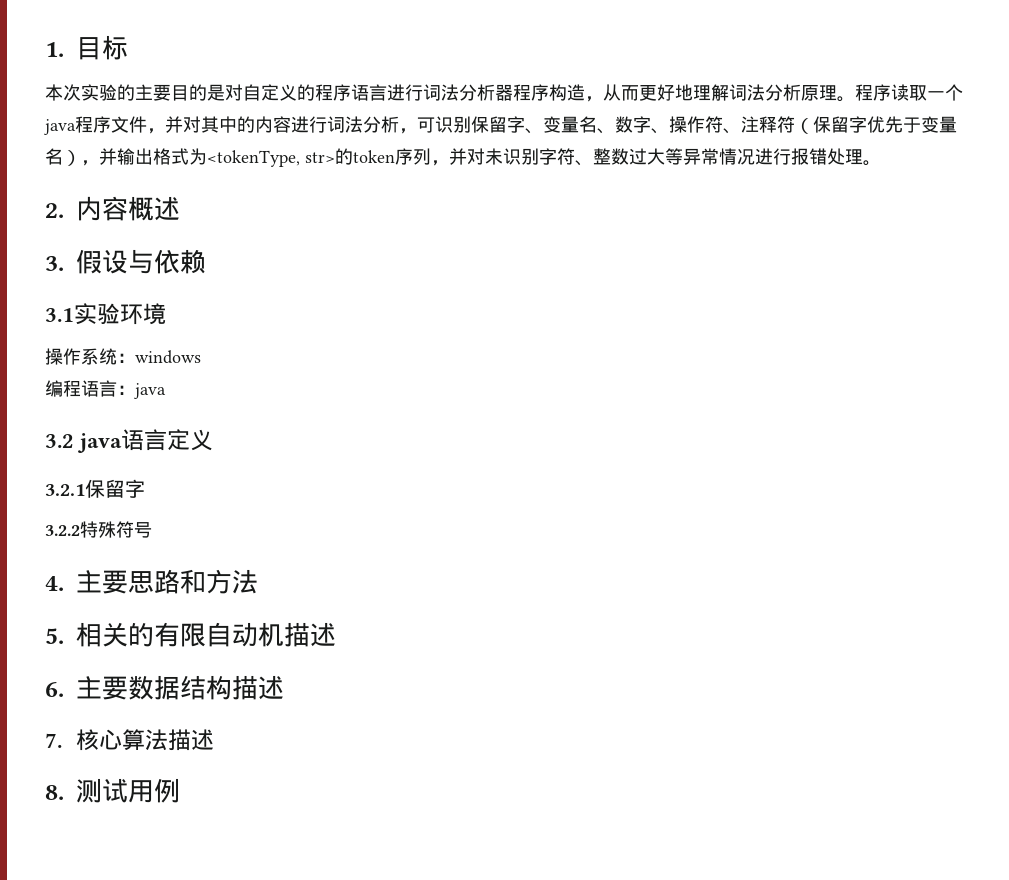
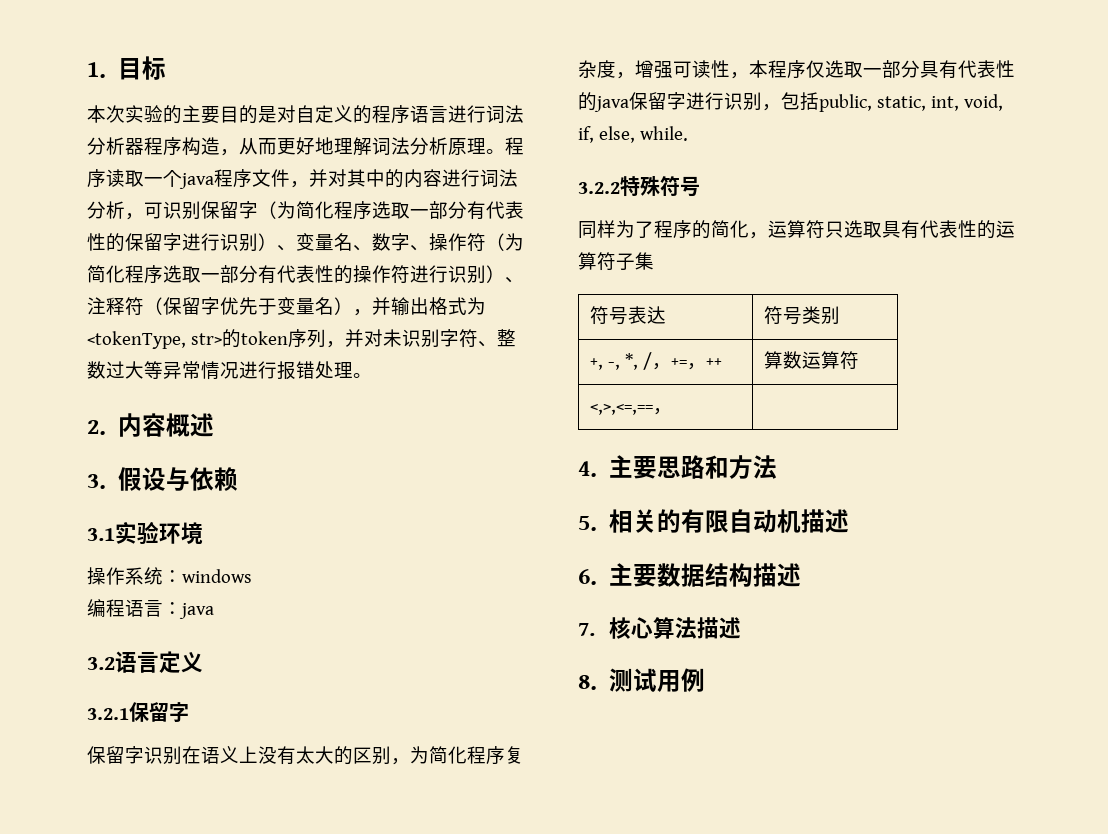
- 程序读取一个java程序文件，并对其中的内容进行词法分析，可识别保留字、变量名、数字、操作符、注释符（保留字优先于变量名），并输出格式为<tokenType, str>的token序列，并对未识别字符、整数过大等异常情况进行报错处理。
+ 程序读取一个java程序文件，并对其中的内容进行词法分析，可识别保留字（为简化程序选取一部分有代表性的保留字进行识别）、变量名、数字、操作符（为简化程序选取一部分有代表性的操作符进行识别）、注释符（保留字优先于变量名），并输出格式为<tokenType, str>的token序列，并对未识别字符、整数过大等异常情况进行报错处理。
- 3.2 java语言定义
+ 3.2语言定义
+ 保留字识别在语义上没有太大的区别，为简化程序复杂度，增强可读性，本程序仅选取一部分具有代表性的java保留字进行识别，包括public, static, int, void, if, else, while.
  3.2.2特殊符号
+ 同样为了程序的简化，运算符只选取具有代表性的运算符子集
+ 符号表达 | 符号类别
+ +, -, *, /，+=，++ | 算数运算符
+ <,>,<=,==， |

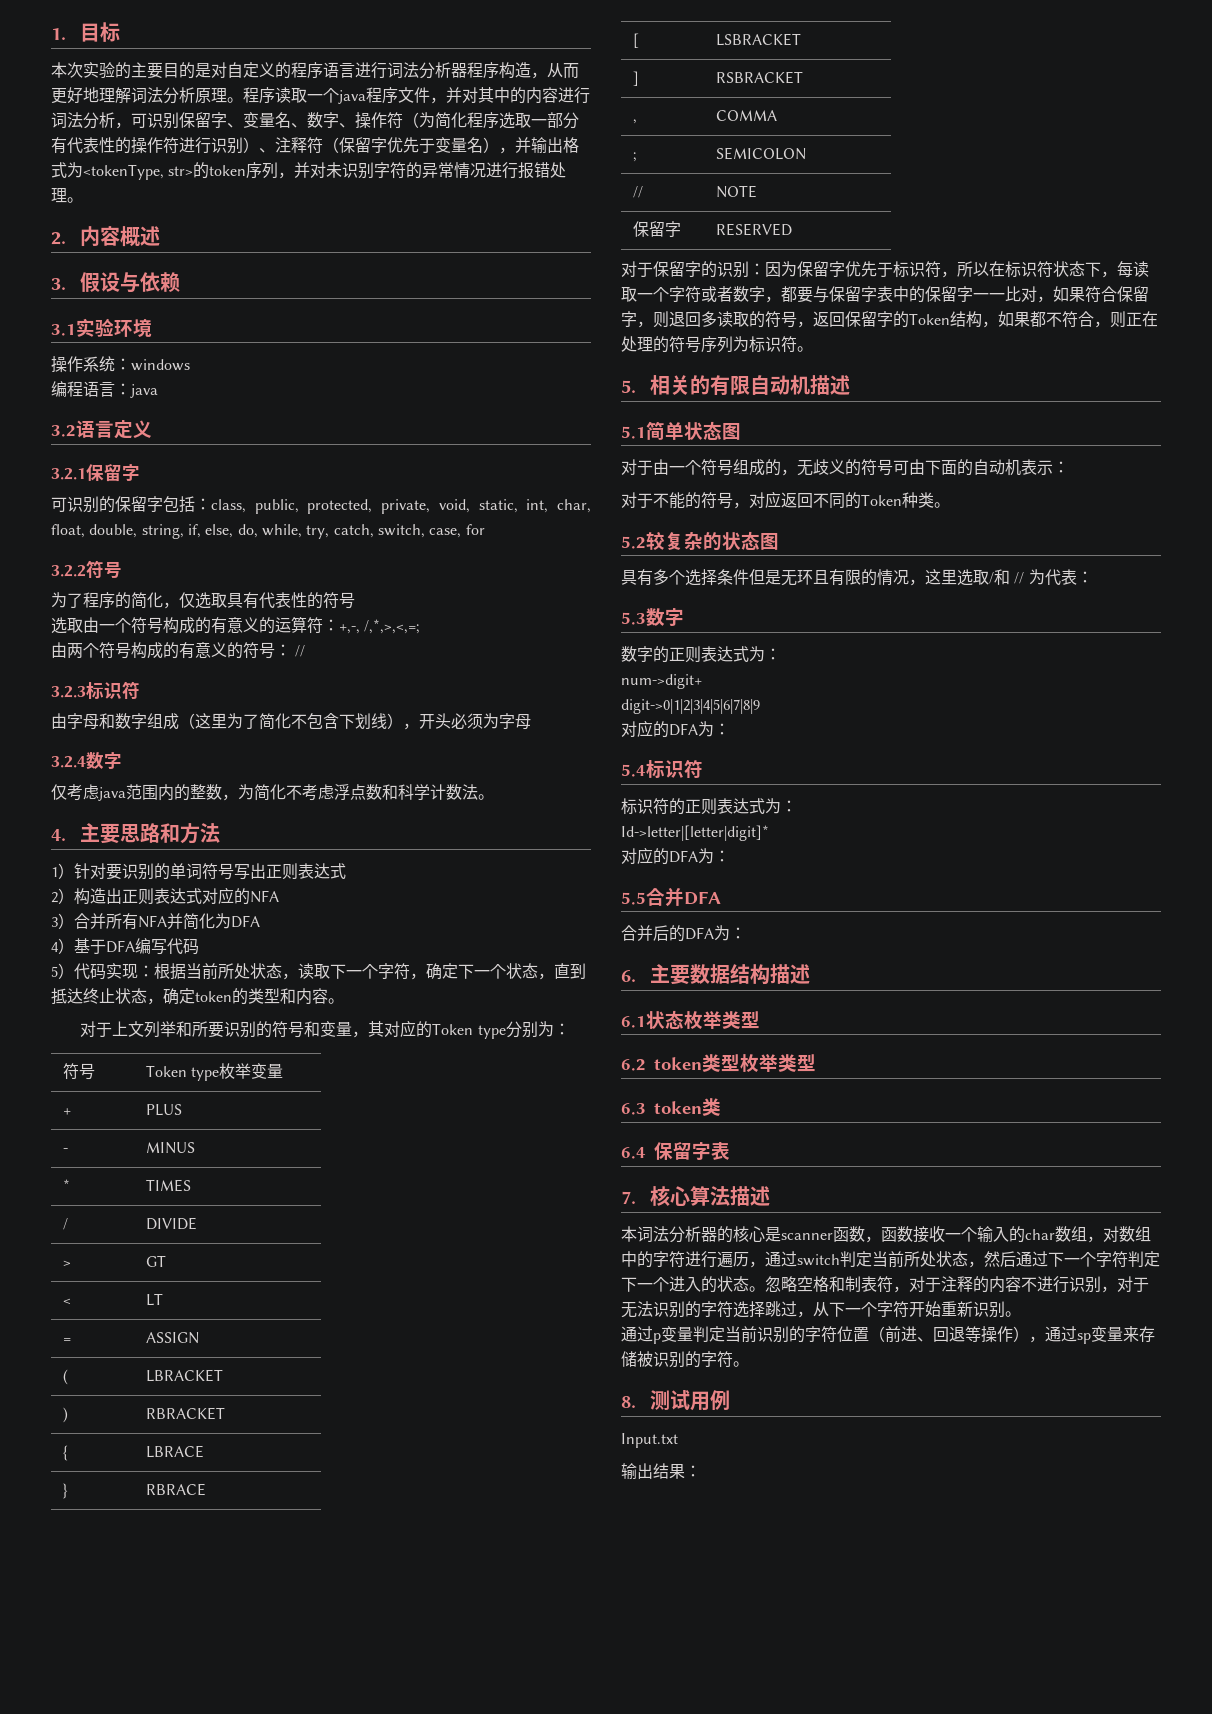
- 程序读取一个java程序文件，并对其中的内容进行词法分析，可识别保留字（为简化程序选取一部分有代表性的保留字进行识别）、变量名、数字、操作符（为简化程序选取一部分有代表性的操作符进行识别）、注释符（保留字优先于变量名），并输出格式为<tokenType, str>的token序列，并对未识别字符、整数过大等异常情况进行报错处理。
+ 程序读取一个java程序文件，并对其中的内容进行词法分析，可识别保留字、变量名、数字、操作符（为简化程序选取一部分有代表性的操作符进行识别）、注释符（保留字优先于变量名），并输出格式为<tokenType, str>的token序列，并对未识别字符的异常情况进行报错处理。
- 保留字识别在语义上没有太大的区别，为简化程序复杂度，增强可读性，本程序仅选取一部分具有代表性的java保留字进行识别，包括public, static, int, void, if, else, while.
+ 可识别的保留字包括：class, public, protected, private, void, static, int, char, float, double, string, if, else, do, while, try, catch, switch, case, for
- 3.2.2特殊符号
- 同样为了程序的简化，运算符只选取具有代表性的运算符子集
- 符号表达 | 符号类别
- +, -, *, /，+=，++ | 算数运算符
- <,>,<=,==， |
+ 3.2.2符号
+ 为了程序的简化，仅选取具有代表性的符号
+ 选取由一个符号构成的有意义的运算符：+,-, /,*,>,<,=;
+ 由两个符号构成的有意义的符号： //
+ 3.2.3标识符
+ 由字母和数字组成（这里为了简化不包含下划线），开头必须为字母
+ 3.2.4数字
+ 仅考虑java范围内的整数，为简化不考虑浮点数和科学计数法。
+ 1）针对要识别的单词符号写出正则表达式
+ 2）构造出正则表达式对应的NFA
+ 3）合并所有NFA并简化为DFA
+ 4）基于DFA编写代码
+ 5）代码实现：根据当前所处状态，读取下一个字符，确定下一个状态，直到抵达终止状态，确定token的类型和内容。
+ 对于上文列举和所要识别的符号和变量，其对应的Token type分别为：
+ 符号 | Token type枚举变量
+ + | PLUS
+ - | MINUS
+ * | TIMES
+ / | DIVIDE
+ > | GT
+ < | LT
+ = | ASSIGN
+ ( | LBRACKET
+ ) | RBRACKET
+ { | LBRACE
+ } | RBRACE
+ [ | LSBRACKET
+ ] | RSBRACKET
+ , | COMMA
+ ; | SEMICOLON
+ // | NOTE
+ 保留字 | RESERVED
+ 对于保留字的识别：因为保留字优先于标识符，所以在标识符状态下，每读取一个字符或者数字，都要与保留字表中的保留字一一比对，如果符合保留字，则退回多读取的符号，返回保留字的Token结构，如果都不符合，则正在处理的符号序列为标识符。
+ 5.1简单状态图
+ 对于由一个符号组成的，无歧义的符号可由下面的自动机表示：
+ 对于不能的符号，对应返回不同的Token种类。
+ 5.2较复杂的状态图
+ 具有多个选择条件但是无环且有限的情况，这里选取/和 // 为代表：
+ 5.3数字
+ 数字的正则表达式为：
+ num->digit+
+ digit->0|1|2|3|4|5|6|7|8|9
+ 对应的DFA为：
+ 5.4标识符
+ 标识符的正则表达式为：
+ Id->letter|[letter|digit]*
+ 对应的DFA为：
+ 5.5合并DFA
+ 合并后的DFA为：
+ 6.1状态枚举类型
+ 6.2 token类型枚举类型
+ 6.3 token类
+ 6.4保留字表
  7.核心算法描述
+ 本词法分析器的核心是scanner函数，函数接收一个输入的char数组，对数组中的字符进行遍历，通过switch判定当前所处状态，然后通过下一个字符判定下一个进入的状态。忽略空格和制表符，对于注释的内容不进行识别，对于无法识别的字符选择跳过，从下一个字符开始重新识别。
+ 通过p变量判定当前识别的字符位置（前进、回退等操作），通过sp变量来存储被识别的字符。
+ Input.txt
+ 输出结果：

